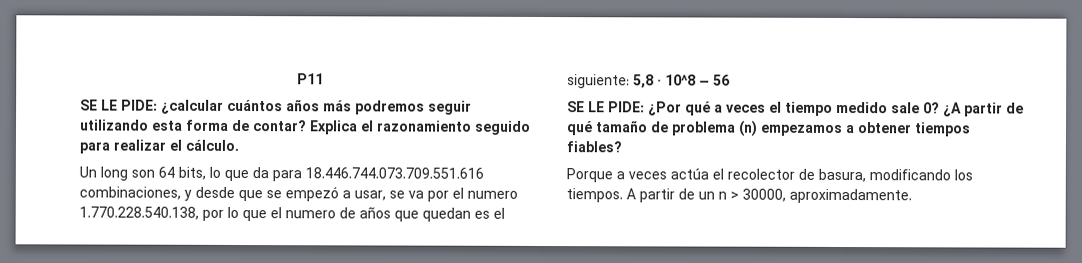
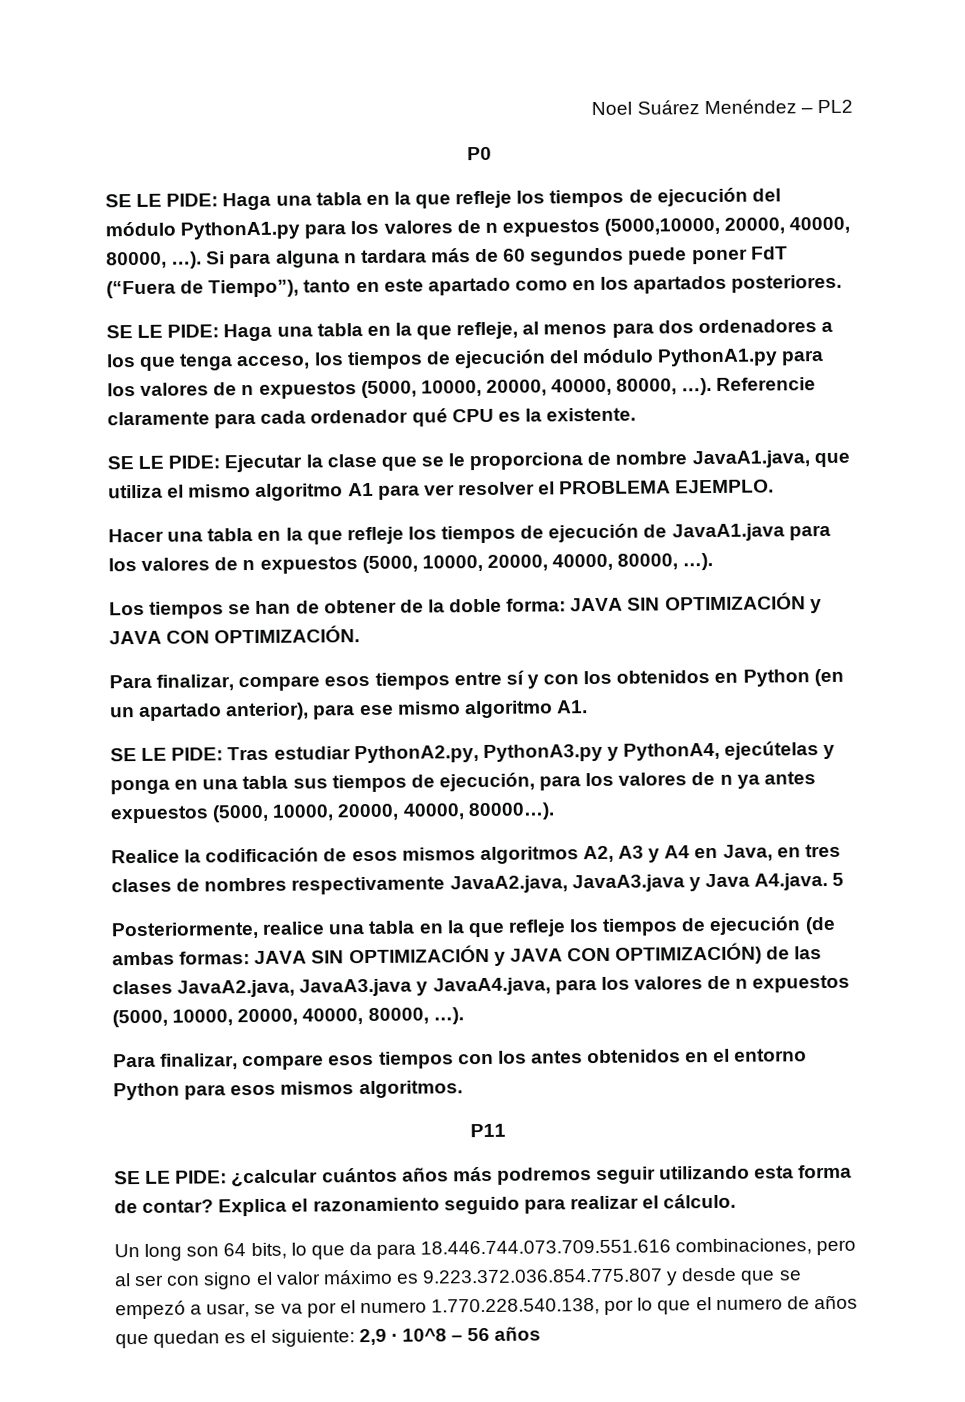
+ Noel Suárez Menéndez – PL2
+ P0
+ SE LE PIDE: Haga una tabla en la que refleje los tiempos de ejecución del módulo PythonA1.py para los valores de n expuestos (5000,10000, 20000, 40000, 80000, …). Si para alguna n tardara más de 60 segundos puede poner FdT (“Fuera de Tiempo”), tanto en este apartado como en los apartados posteriores.
+ SE LE PIDE: Haga una tabla en la que refleje, al menos para dos ordenadores a los que tenga acceso, los tiempos de ejecución del módulo PythonA1.py para los valores de n expuestos (5000, 10000, 20000, 40000, 80000, …). Referencie claramente para cada ordenador qué CPU es la existente.
+ SE LE PIDE: Ejecutar la clase que se le proporciona de nombre JavaA1.java, que utiliza el mismo algoritmo A1 para ver resolver el PROBLEMA EJEMPLO.
+ Hacer una tabla en la que refleje los tiempos de ejecución de JavaA1.java para los valores de n expuestos (5000, 10000, 20000, 40000, 80000, …).
+ Los tiempos se han de obtener de la doble forma: JAVA SIN OPTIMIZACIÓN y JAVA CON OPTIMIZACIÓN.
+ Para finalizar, compare esos tiempos entre sí y con los obtenidos en Python (en un apartado anterior), para ese mismo algoritmo A1.
+ SE LE PIDE: Tras estudiar PythonA2.py, PythonA3.py y PythonA4, ejecútelas y ponga en una tabla sus tiempos de ejecución, para los valores de n ya antes expuestos (5000, 10000, 20000, 40000, 80000…).
+ Realice la codificación de esos mismos algoritmos A2, A3 y A4 en Java, en tres clases de nombres respectivamente JavaA2.java, JavaA3.java y Java A4.java. 5
+ Posteriormente, realice una tabla en la que refleje los tiempos de ejecución (de ambas formas: JAVA SIN OPTIMIZACIÓN y JAVA CON OPTIMIZACIÓN) de las clases JavaA2.java, JavaA3.java y JavaA4.java, para los valores de n expuestos (5000, 10000, 20000, 40000, 80000, …).
+ Para finalizar, compare esos tiempos con los antes obtenidos en el entorno Python para esos mismos algoritmos.
- Un long son 64 bits, lo que da para 18.446.744.073.709.551.616 combinaciones, y desde que se empezó a usar, se va por el numero 1.770.228.540.138, por lo que el numero de años que quedan es el siguiente: 5,8 · 10^8 – 56
- SE LE PIDE: ¿Por qué a veces el tiempo medido sale 0? ¿A partir de qué tamaño de problema (n) empezamos a obtener tiempos fiables?
- Porque a veces actúa el recolector de basura, modificando los tiempos. A partir de un n > 30000, aproximadamente.
+ Un long son 64 bits, lo que da para 18.446.744.073.709.551.616 combinaciones, pero al ser con signo el valor máximo es 9.223.372.036.854.775.807 y desde que se empezó a usar, se va por el numero 1.770.228.540.138, por lo que el numero de años que quedan es el siguiente: 2,9 · 10^8 – 56 años

